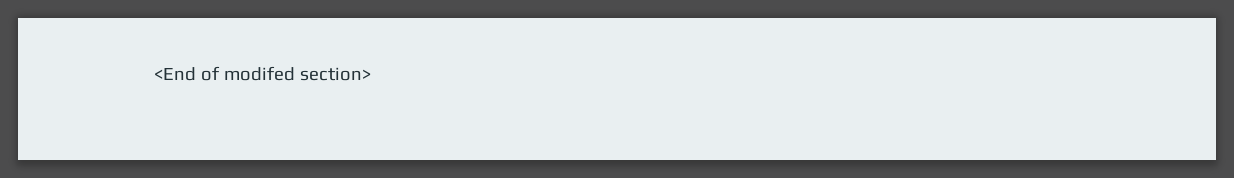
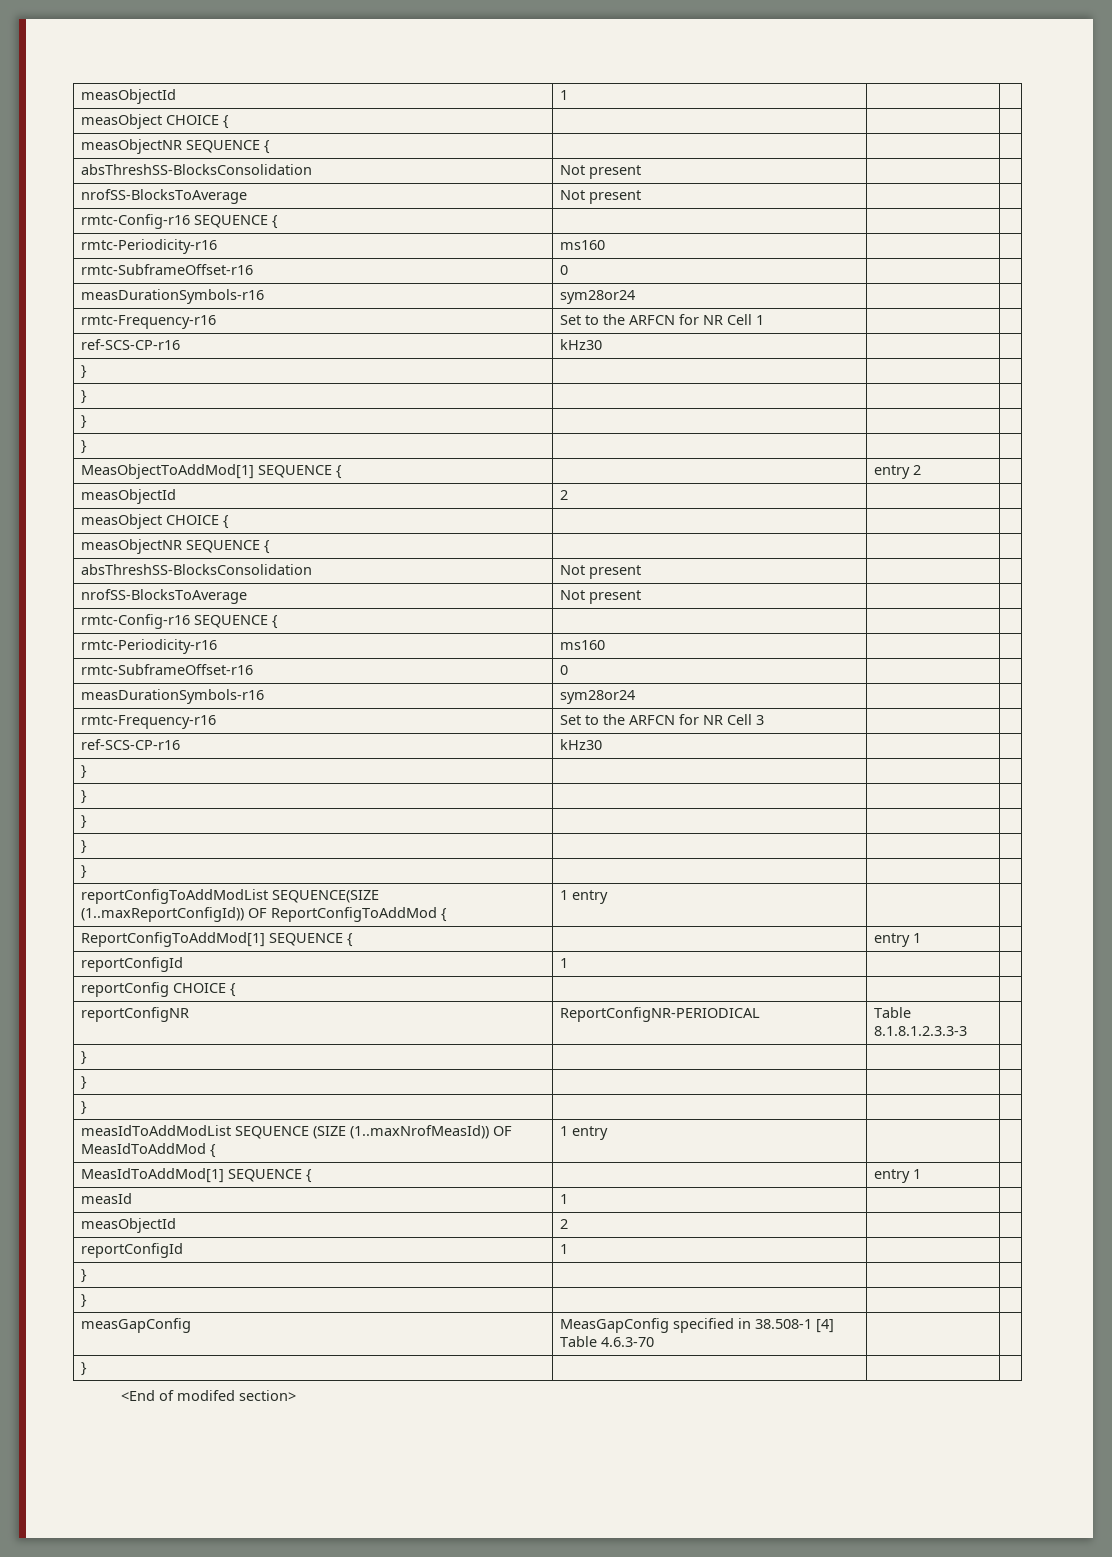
+ measObjectId | 1 | |
+ measObject CHOICE { | | |
+ measObjectNR SEQUENCE { | | |
+ absThreshSS-BlocksConsolidation | Not present | |
+ nrofSS-BlocksToAverage | Not present | |
+ rmtc-Config-r16 SEQUENCE { | | |
+ rmtc-Periodicity-r16 | ms160 | |
+ rmtc-SubframeOffset-r16 | 0 | |
+ measDurationSymbols-r16 | sym28or24 | |
+ rmtc-Frequency-r16 | Set to the ARFCN for NR Cell 1 | |
+ ref-SCS-CP-r16 | kHz30 | |
+ } | | |
+ } | | |
+ } | | |
+ } | | |
+ MeasObjectToAddMod[1] SEQUENCE { | | entry 2 |
+ measObjectId | 2 | |
+ measObject CHOICE { | | |
+ measObjectNR SEQUENCE { | | |
+ absThreshSS-BlocksConsolidation | Not present | |
+ nrofSS-BlocksToAverage | Not present | |
+ rmtc-Config-r16 SEQUENCE { | | |
+ rmtc-Periodicity-r16 | ms160 | |
+ rmtc-SubframeOffset-r16 | 0 | |
+ measDurationSymbols-r16 | sym28or24 | |
+ rmtc-Frequency-r16 | Set to the ARFCN for NR Cell 3 | |
+ ref-SCS-CP-r16 | kHz30 | |
+ } | | |
+ } | | |
+ } | | |
+ } | | |
+ } | | |
+ reportConfigToAddModList SEQUENCE(SIZE (1..maxReportConfigId)) OF ReportConfigToAddMod { | 1 entry | |
+ ReportConfigToAddMod[1] SEQUENCE { | | entry 1 |
+ reportConfigId | 1 | |
+ reportConfig CHOICE { | | |
+ reportConfigNR | ReportConfigNR-PERIODICAL | Table 8.1.8.1.2.3.3-3 |
+ } | | |
+ } | | |
+ } | | |
+ measIdToAddModList SEQUENCE (SIZE (1..maxNrofMeasId)) OF MeasIdToAddMod { | 1 entry | |
+ MeasIdToAddMod[1] SEQUENCE { | | entry 1 |
+ measId | 1 | |
+ measObjectId | 2 | |
+ reportConfigId | 1 | |
+ } | | |
+ } | | |
+ measGapConfig | MeasGapConfig specified in 38.508-1 [4] Table 4.6.3-70 | |
+ } | | |

